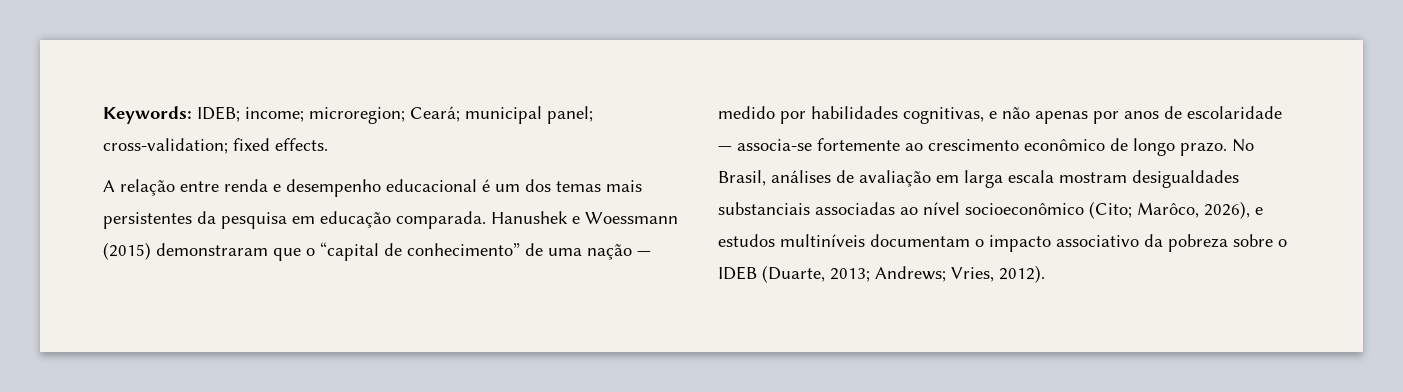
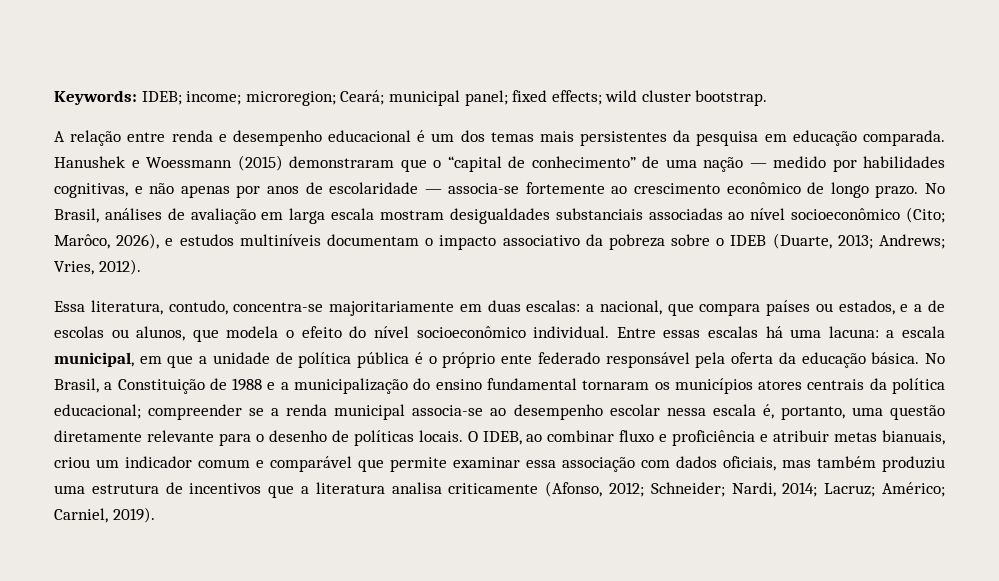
- Keywords: IDEB; income; microregion; Ceará; municipal panel; cross-validation; fixed effects.
+ Keywords: IDEB; income; microregion; Ceará; municipal panel; fixed effects; wild cluster bootstrap.
+ Essa literatura, contudo, concentra-se majoritariamente em duas escalas: a nacional, que compara países ou estados, e a de escolas ou alunos, que modela o efeito do nível socioeconômico individual. Entre essas escalas há uma lacuna: a escala municipal, em que a unidade de política pública é o próprio ente federado responsável pela oferta da educação básica. No Brasil, a Constituição de 1988 e a municipalização do ensino fundamental tornaram os municípios atores centrais da política educacional; compreender se a renda municipal associa-se ao desempenho escolar nessa escala é, portanto, uma questão diretamente relevante para o desenho de políticas locais. O IDEB, ao combinar fluxo e proficiência e atribuir metas bianuais, criou um indicador comum e comparável que permite examinar essa associação com dados oficiais, mas também produziu uma estrutura de incentivos que a literatura analisa criticamente (Afonso, 2012; Schneider; Nardi, 2014; Lacruz; Américo; Carniel, 2019).

